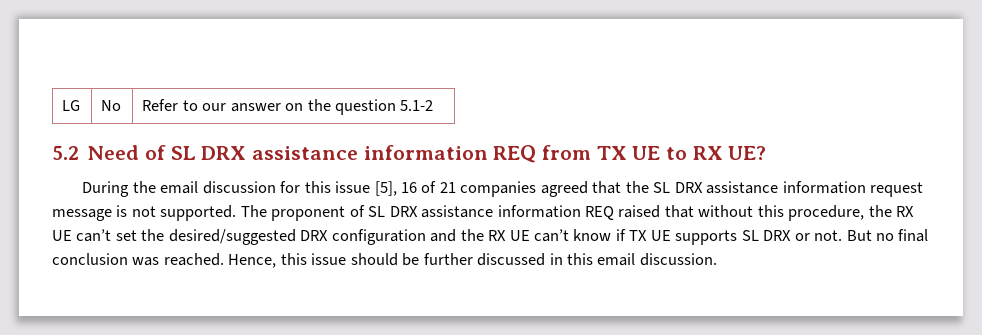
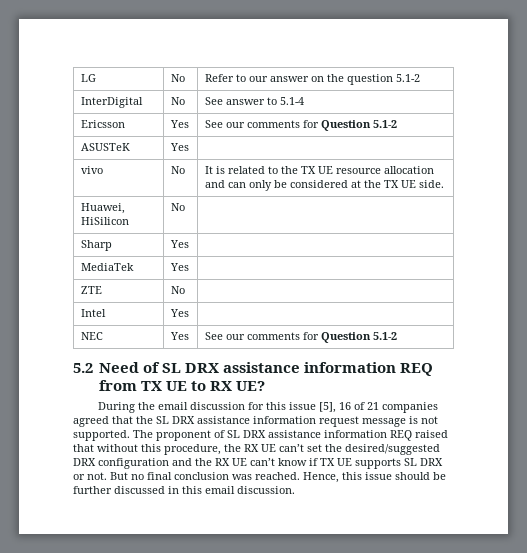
+ InterDigital | No | See answer to 5.1-4
+ Ericsson | Yes | See our comments for Question 5.1-2
+ ASUSTeK | Yes |
+ vivo | No | It is related to the TX UE resource allocation and can only be considered at the TX UE side.
+ Huawei, HiSilicon | No |
+ Sharp | Yes |
+ MediaTek | Yes |
+ ZTE | No |
+ Intel | Yes |
+ NEC | Yes | See our comments for Question 5.1-2

